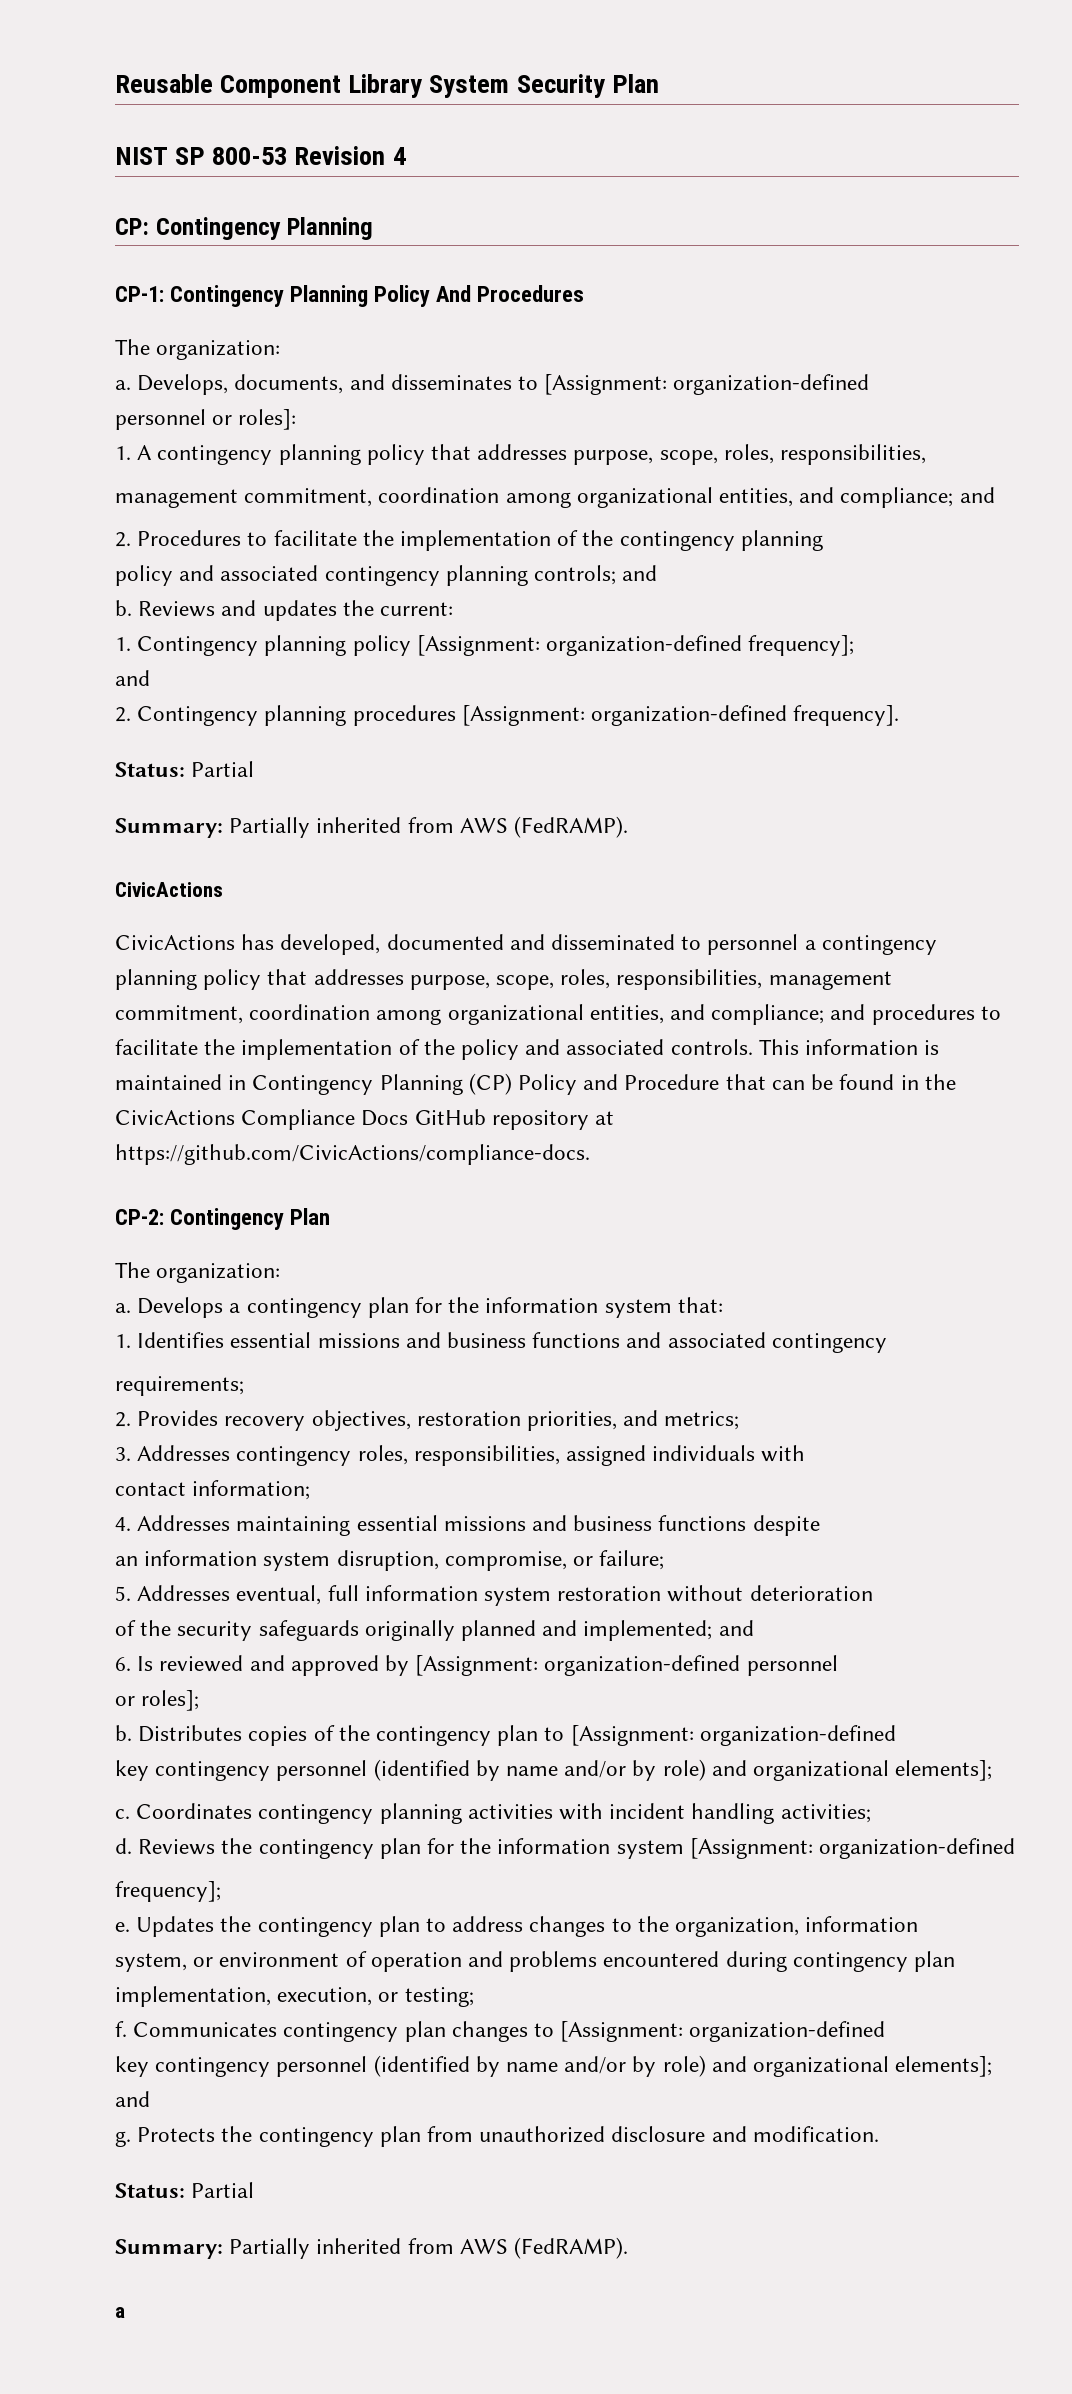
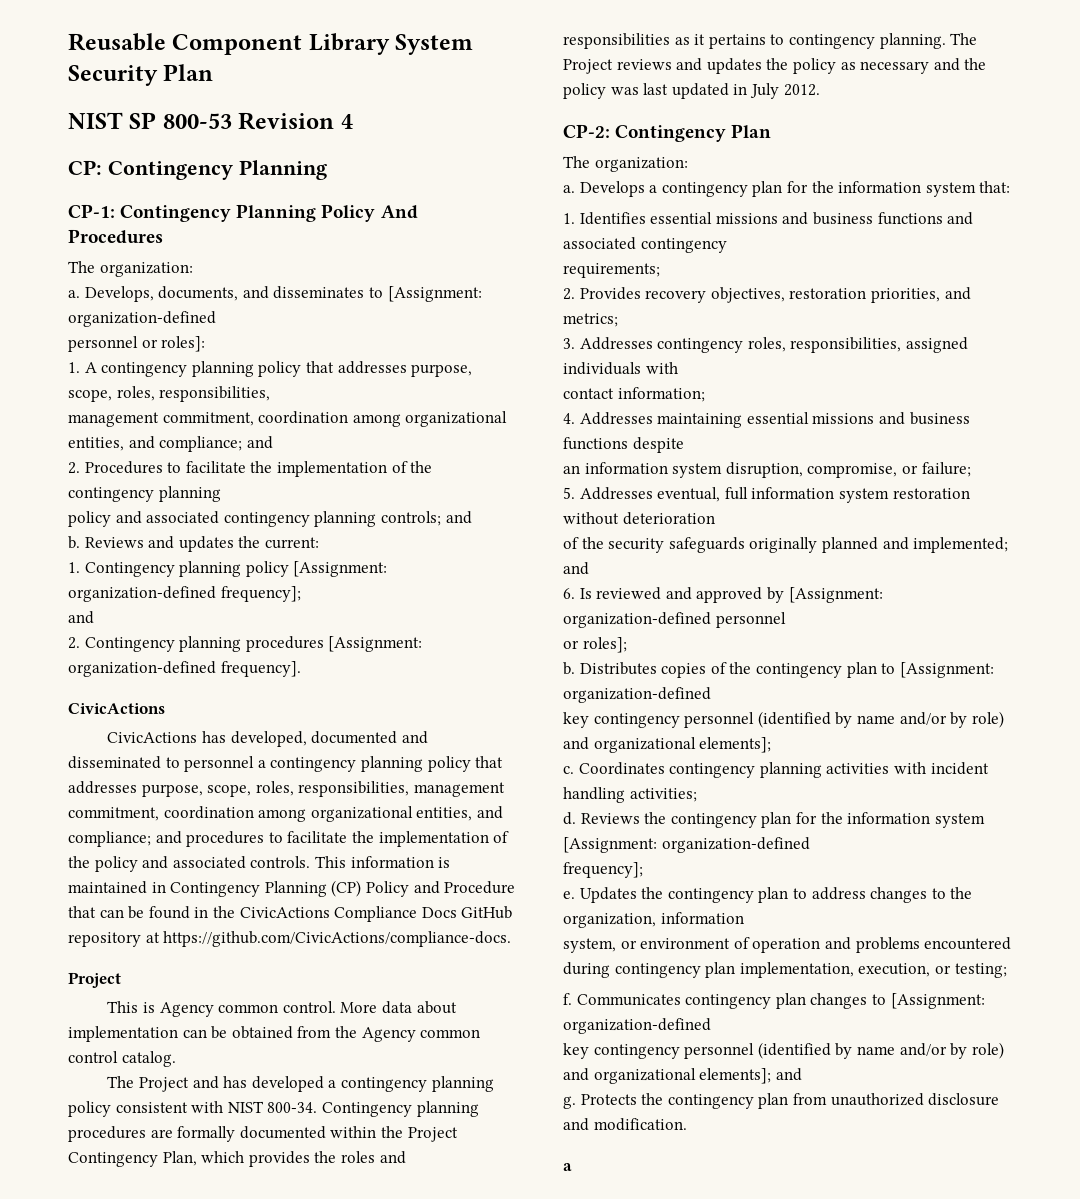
  2. Contingency planning procedures [Assignment: organization-defined frequency].
- Status: Partial
- Summary: Partially inherited from AWS (FedRAMP).
  This information is maintained in Contingency Planning (CP) Policy and Procedure that can be found in the CivicActions Compliance Docs GitHub repository at https://github.com/CivicActions/compliance-docs.
+ Project
+ This is Agency common control. More data about implementation can be obtained from the Agency common control catalog.
+ The Project and has developed a contingency planning policy consistent with NIST 800-34. Contingency planning procedures are formally documented within the Project Contingency Plan, which provides the roles and responsibilities as it pertains to contingency planning. The Project reviews and updates the policy as necessary and the policy was last updated in July 2012.
  Protects the contingency plan from unauthorized disclosure and modification.
- Status: Partial
- Summary: Partially inherited from AWS (FedRAMP).

